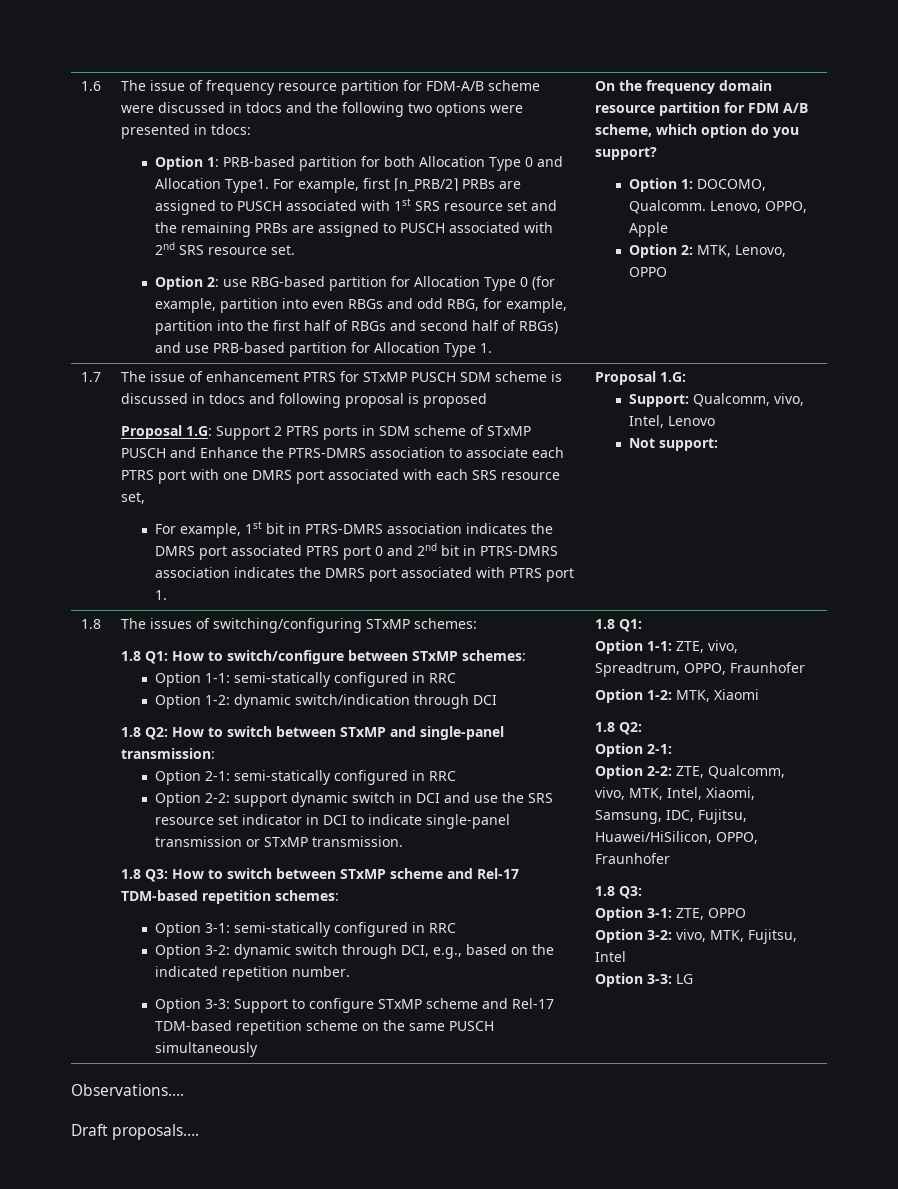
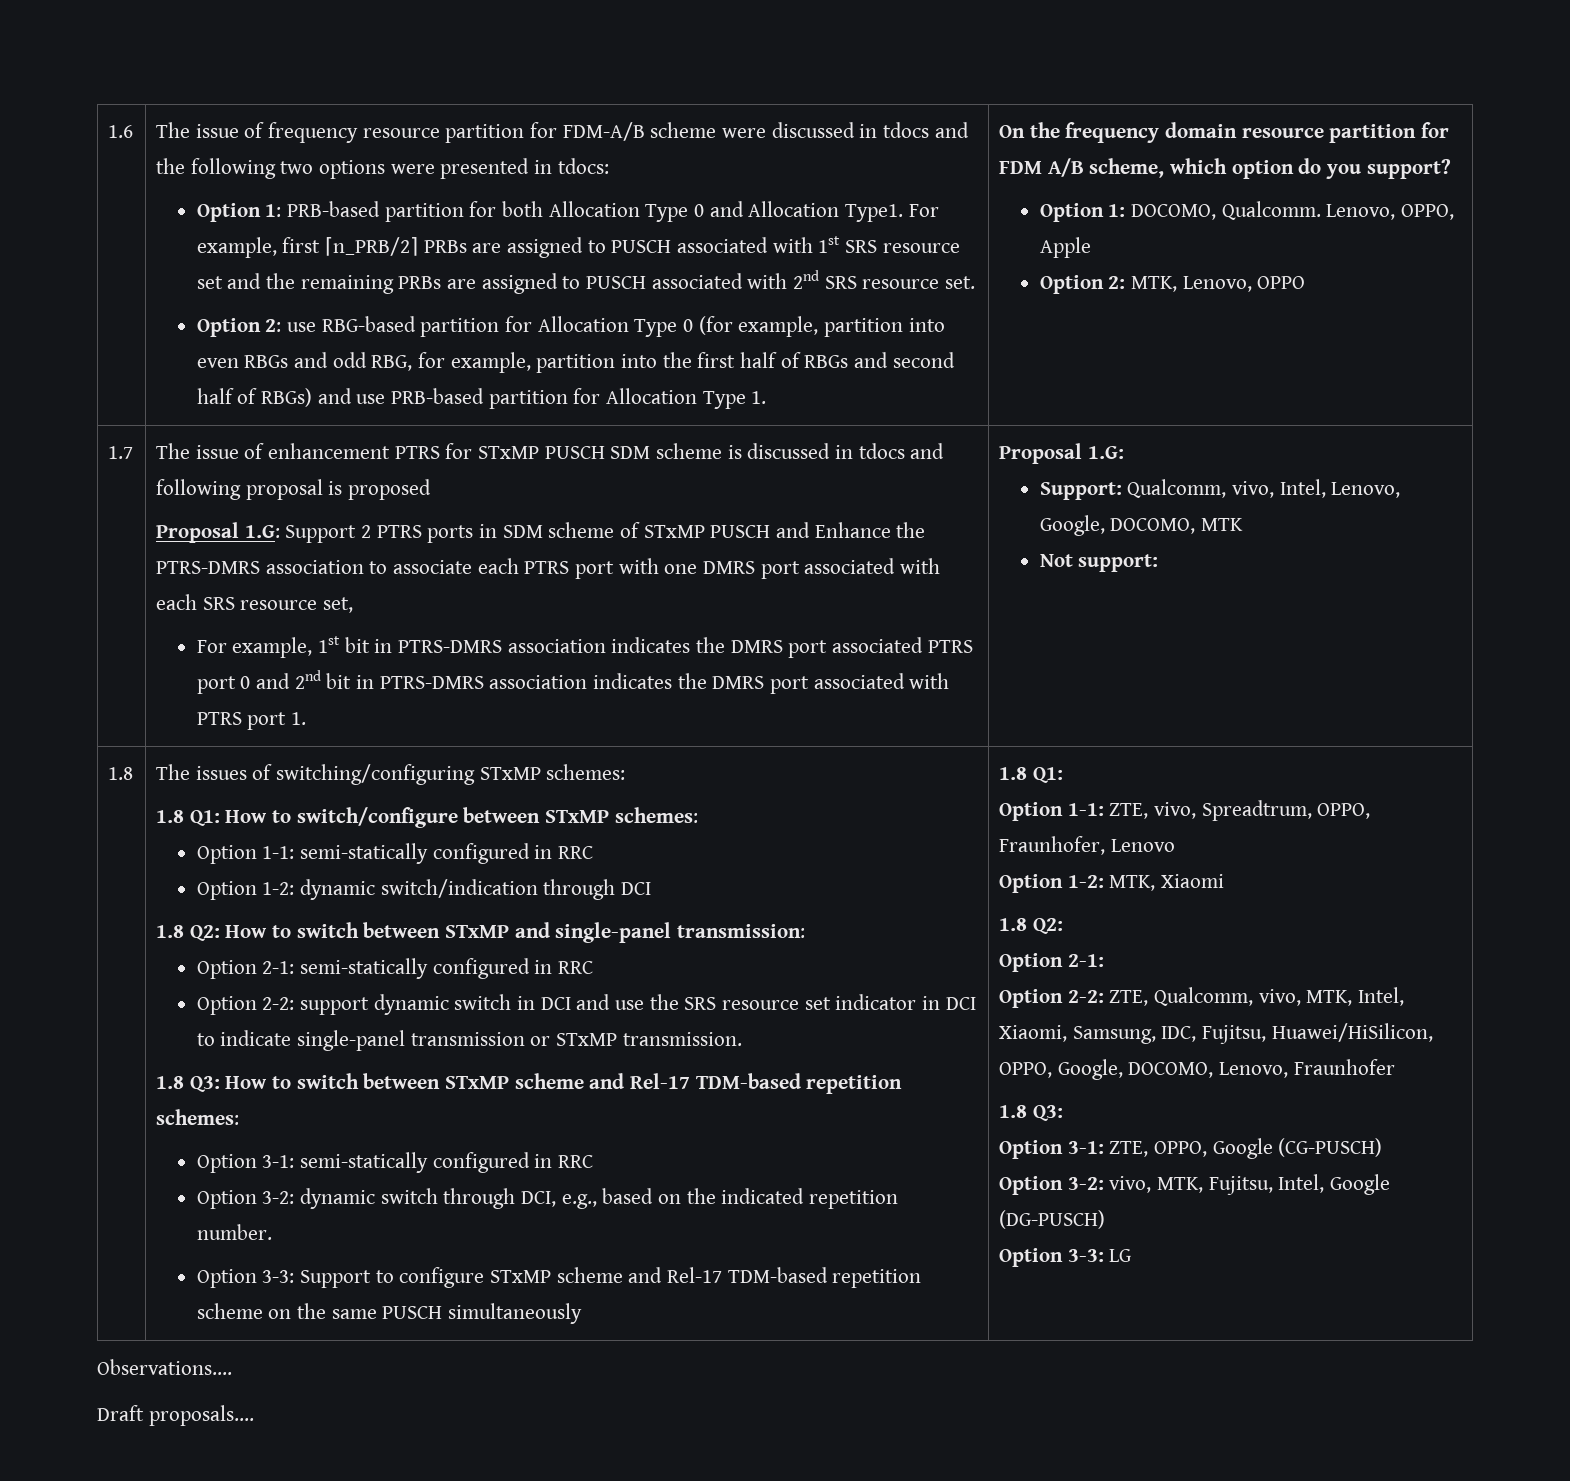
- Support: Qualcomm, vivo, Intel, Lenovo
+ Support: Qualcomm, vivo, Intel, Lenovo, Google, DOCOMO, MTK
- Option 1-1: ZTE, vivo, Spreadtrum, OPPO, Fraunhofer
+ Option 1-1: ZTE, vivo, Spreadtrum, OPPO, Fraunhofer, Lenovo
- Option 2-2: ZTE, Qualcomm, vivo, MTK, Intel, Xiaomi, Samsung, IDC, Fujitsu, Huawei/HiSilicon, OPPO, Fraunhofer
+ Option 2-2: ZTE, Qualcomm, vivo, MTK, Intel, Xiaomi, Samsung, IDC, Fujitsu, Huawei/HiSilicon, OPPO, Google, DOCOMO, Lenovo, Fraunhofer
- Option 3-1: ZTE, OPPO
+ Option 3-1: ZTE, OPPO, Google (CG-PUSCH)
- Option 3-2: vivo, MTK, Fujitsu, Intel
+ Option 3-2: vivo, MTK, Fujitsu, Intel, Google (DG-PUSCH)

